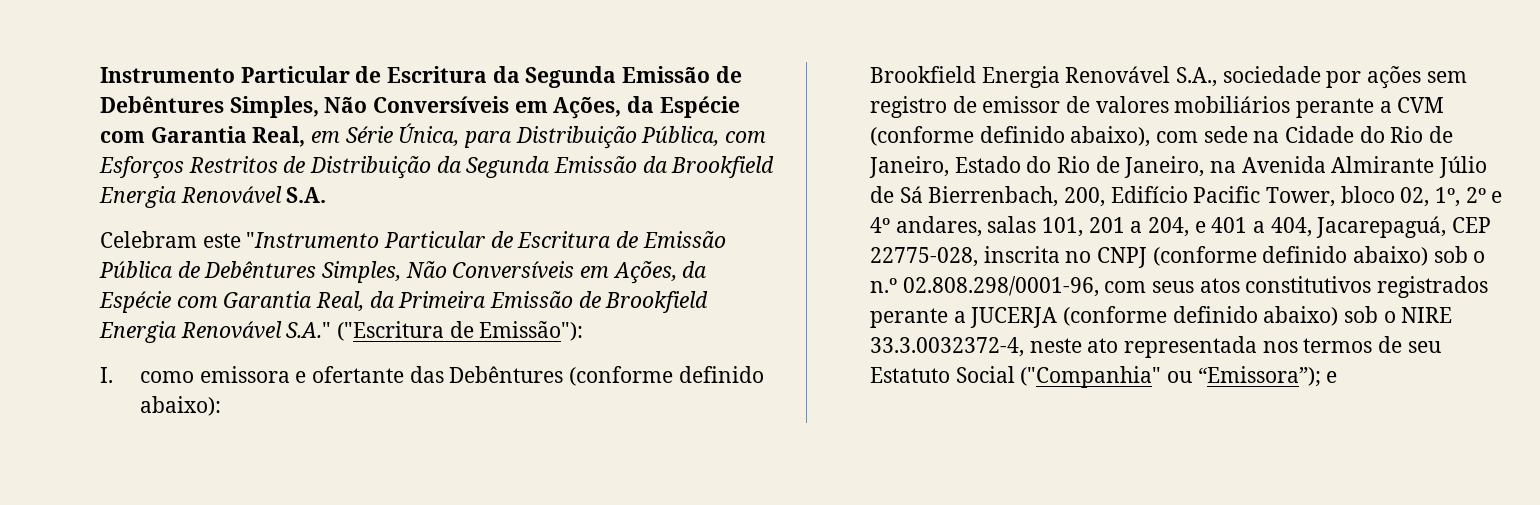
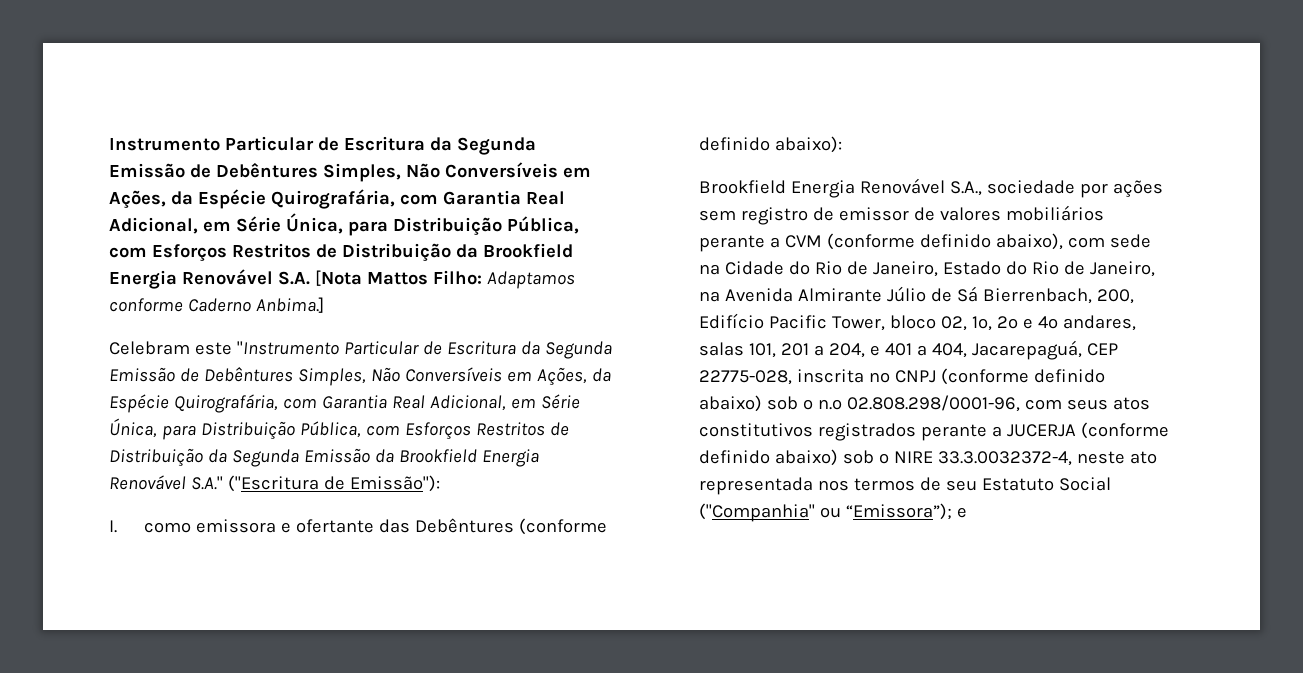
- Instrumento Particular de Escritura da Segunda Emissão de Debêntures Simples, Não Conversíveis em Ações, da Espécie com Garantia Real, em Série Única, para Distribuição Pública, com Esforços Restritos de Distribuição da Segunda Emissão da Brookfield Energia Renovável S.A.
- Celebram este "Instrumento Particular de Escritura de Emissão Pública de Debêntures Simples, Não Conversíveis em Ações, da Espécie com Garantia Real, da Primeira Emissão de Brookfield Energia Renovável S.A." ("Escritura de Emissão"):
+ Instrumento Particular de Escritura da Segunda Emissão de Debêntures Simples, Não Conversíveis em Ações, da Espécie Quirografária, com Garantia Real Adicional, em Série Única, para Distribuição Pública, com Esforços Restritos de Distribuição da Brookfield Energia Renovável S.A. [Nota Mattos Filho: Adaptamos conforme Caderno Anbima.]
+ Celebram este "Instrumento Particular de Escritura da Segunda Emissão de Debêntures Simples, Não Conversíveis em Ações, da Espécie Quirografária, com Garantia Real Adicional, em Série Única, para Distribuição Pública, com Esforços Restritos de Distribuição da Segunda Emissão da Brookfield Energia Renovável S.A." ("Escritura de Emissão"):

